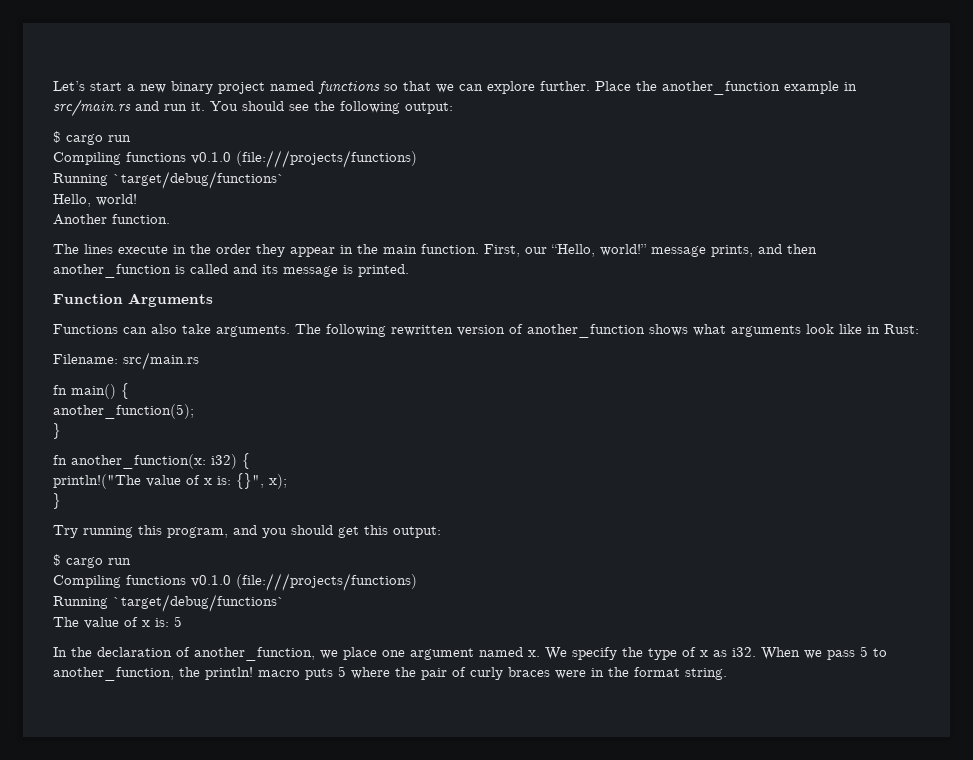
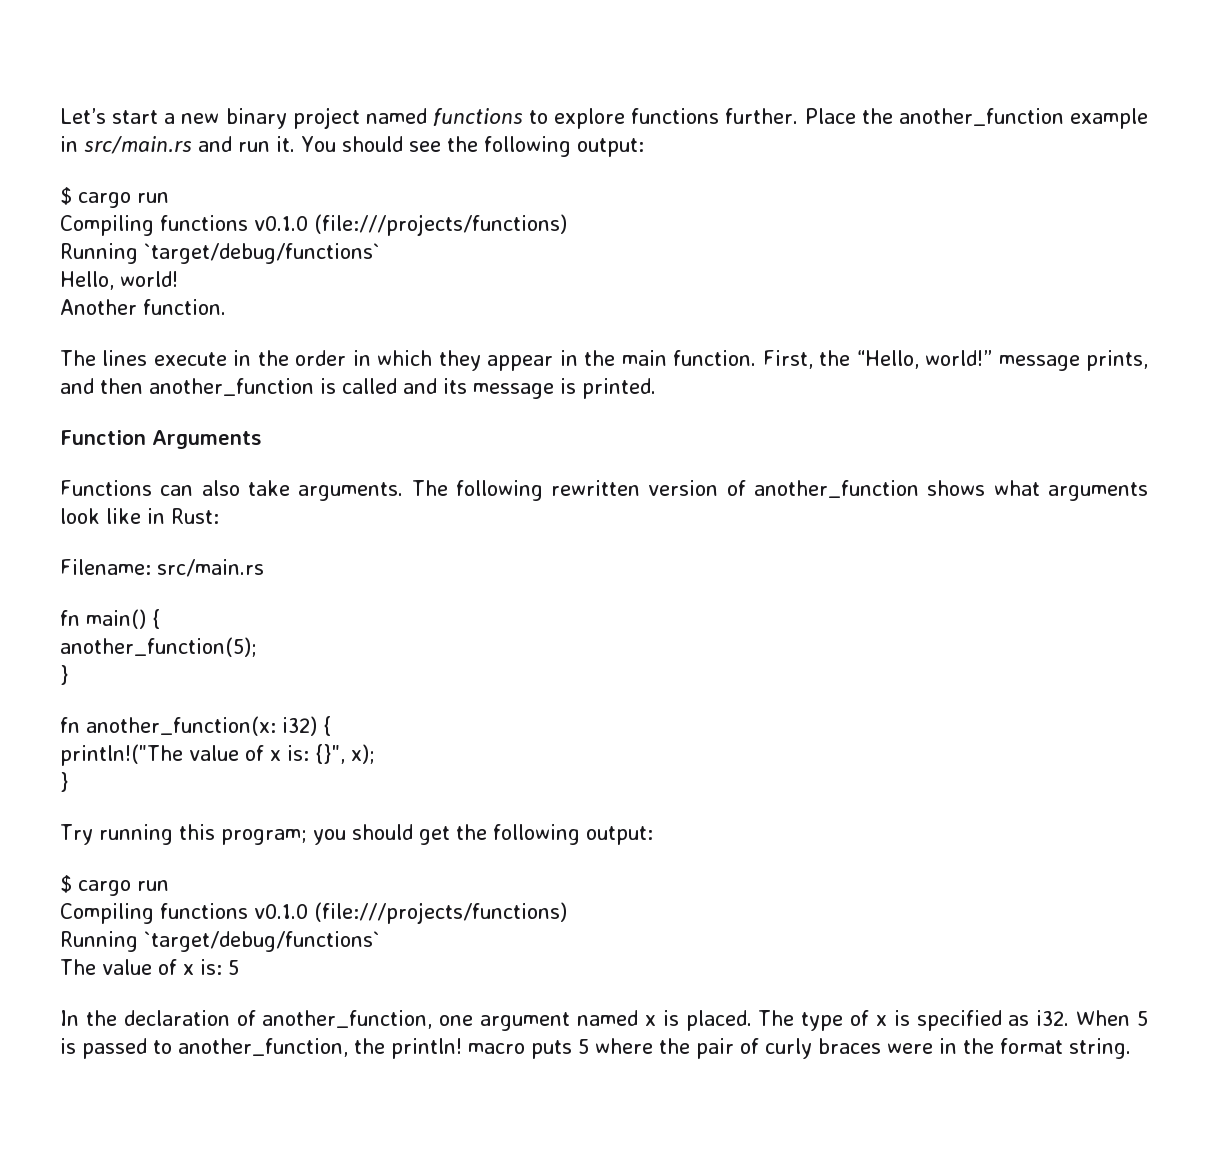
- Let’s start a new binary project named functions so that we can explore further.
+ Let’s start a new binary project named functions to explore functions further.
- The lines execute in the order they appear in the main function.
+ The lines execute in the order in which they appear in the main function.
- First, our “Hello, world!” message prints, and then another_function is called and its message is printed.
+ First, the “Hello, world!” message prints, and then another_function is called and its message is printed.
- Try running this program, and you should get this output:
+ Try running this program; you should get the following output:
- In the declaration of another_function, we place one argument named x. We specify the type of x as i32.
+ In the declaration of another_function, one argument named x is placed. The type of x is specified as i32.
- When we pass 5 to another_function, the println! macro puts 5 where the pair of curly braces were in the format string.
+ When 5 is passed to another_function, the println! macro puts 5 where the pair of curly braces were in the format string.

